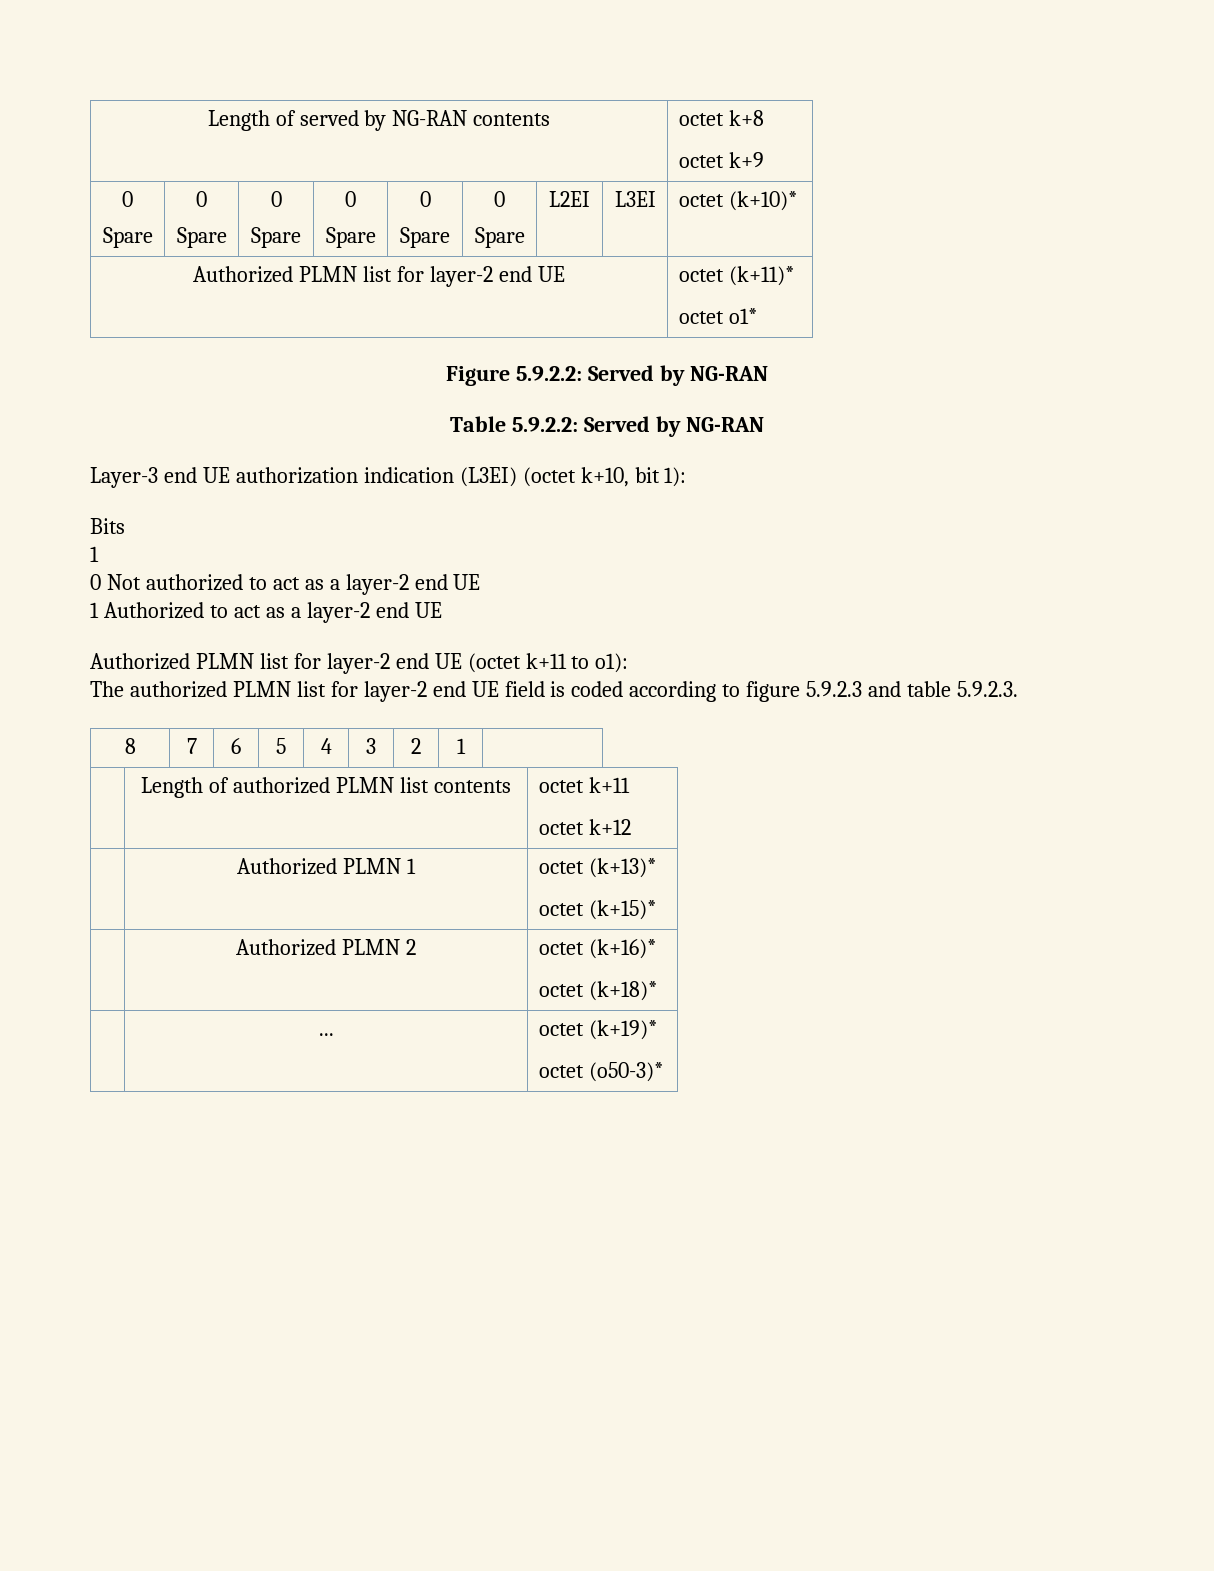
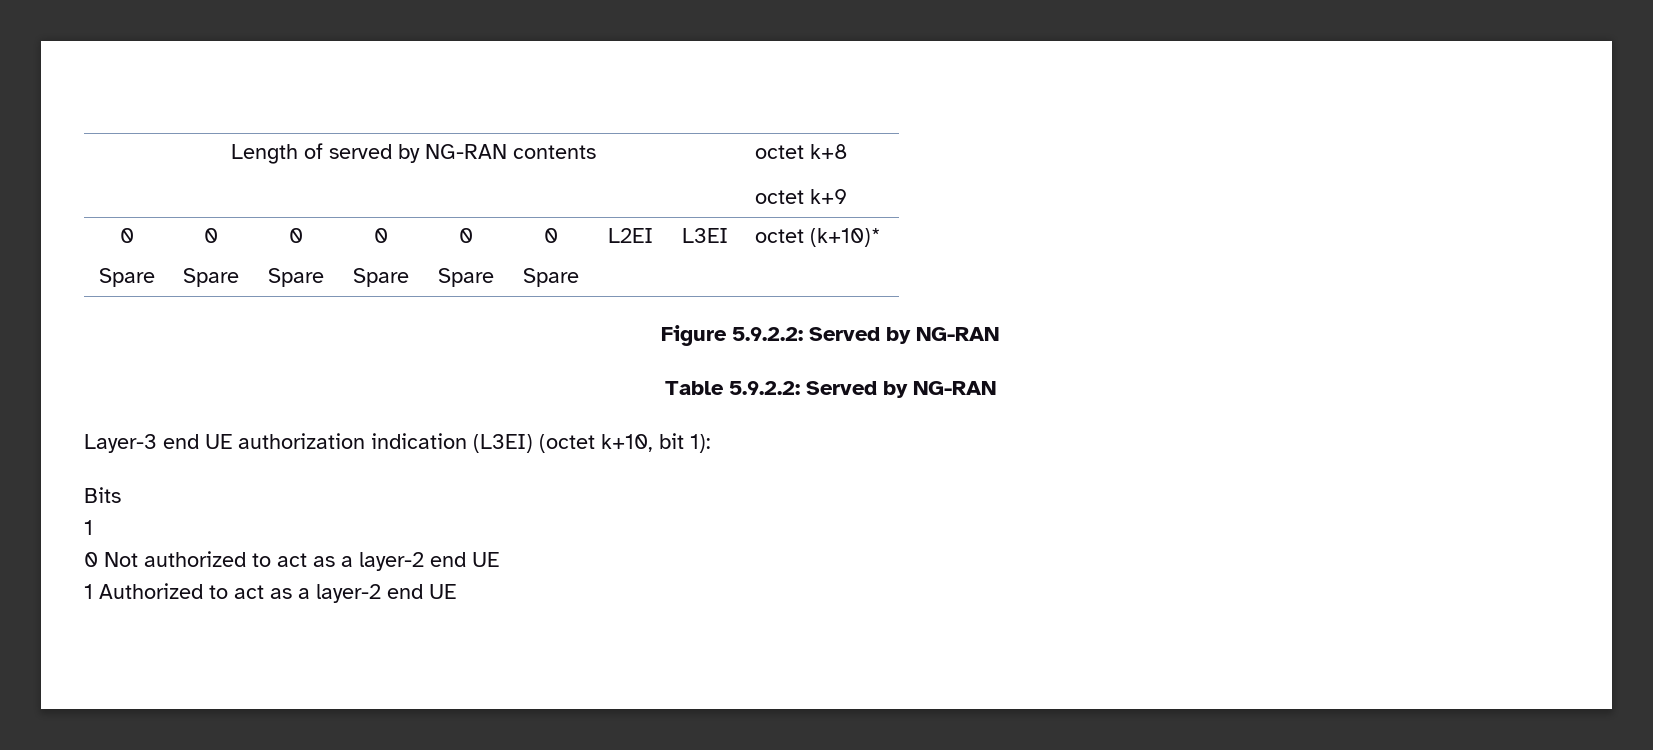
- Authorized PLMN list for layer-2 end UE | octet (k+11)*
- octet o1*
- Authorized PLMN list for layer-2 end UE (octet k+11 to o1):
- The authorized PLMN list for layer-2 end UE field is coded according to figure 5.9.2.3 and table 5.9.2.3.
- 8 | 7 | 6 | 5 | 4 | 3 | 2 | 1 |
- | Length of authorized PLMN list contents | octet k+11
- octet k+12
- | Authorized PLMN 1 | octet (k+13)*
- octet (k+15)*
- | Authorized PLMN 2 | octet (k+16)*
- octet (k+18)*
- | ... | octet (k+19)*
- octet (o50-3)*

